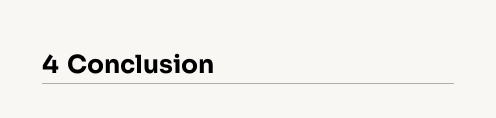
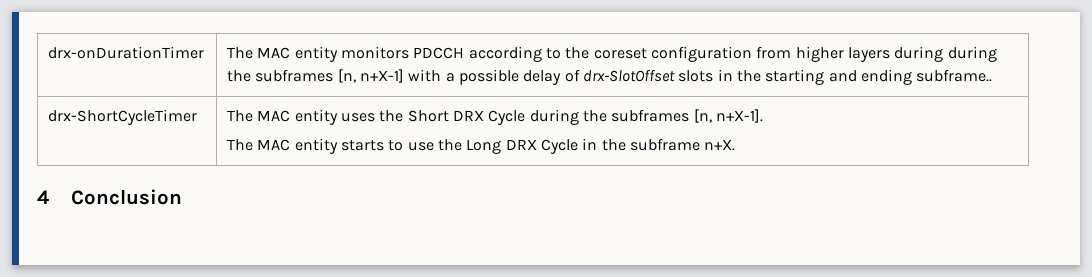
+ drx-onDurationTimer | The MAC entity monitors PDCCH according to the coreset configuration from higher layers during during the subframes [n, n+X-1] with a possible delay of drx-SlotOffset slots in the starting and ending subframe..
+ drx-ShortCycleTimer | The MAC entity uses the Short DRX Cycle during the subframes [n, n+X-1].
+ The MAC entity starts to use the Long DRX Cycle in the subframe n+X.

